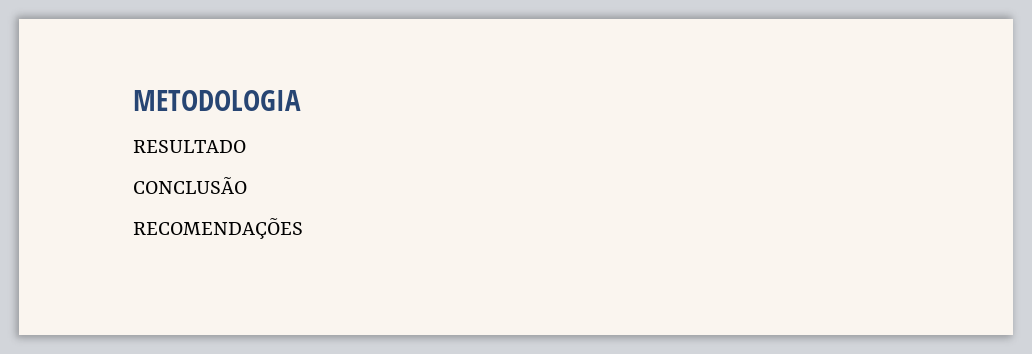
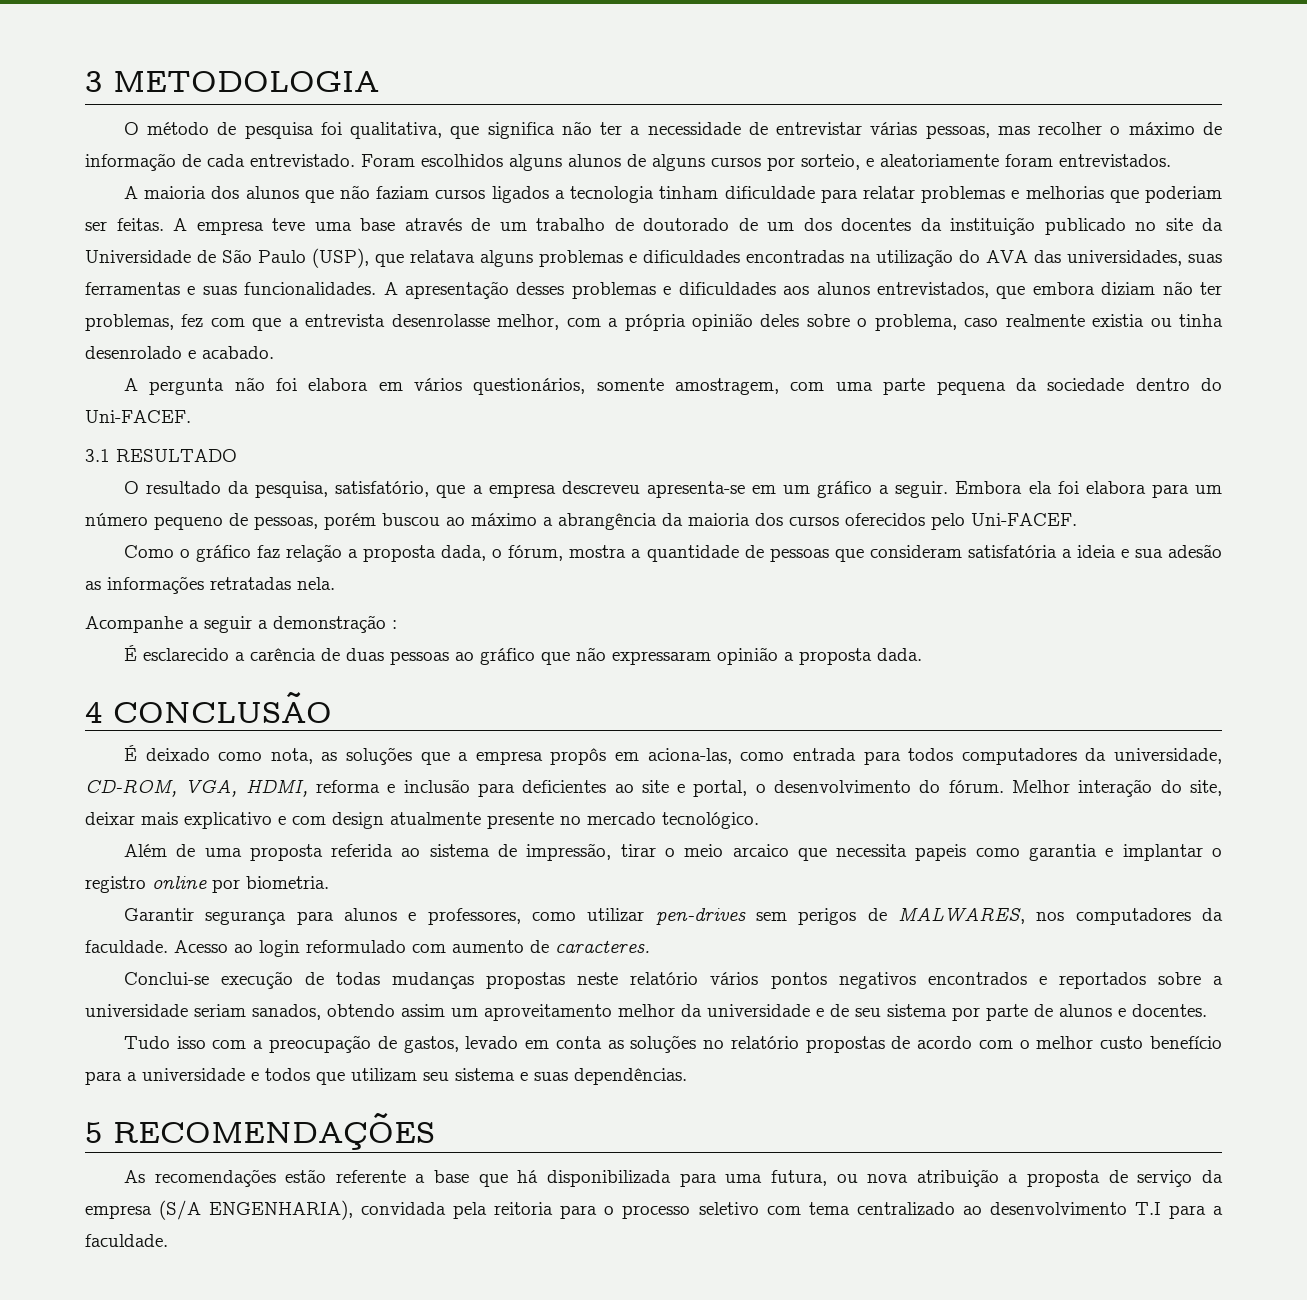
- METODOLOGIA
+ 3 METODOLOGIA
- RESULTADO
- CONCLUSÃO
- RECOMENDAÇÕES
+ O método de pesquisa foi qualitativa, que significa não ter a necessidade de entrevistar várias pessoas, mas recolher o máximo de informação de cada entrevistado. Foram escolhidos alguns alunos de alguns cursos por sorteio, e aleatoriamente foram entrevistados.
+ A maioria dos alunos que não faziam cursos ligados a tecnologia tinham dificuldade para relatar problemas e melhorias que poderiam ser feitas. A empresa teve uma base através de um trabalho de doutorado de um dos docentes da instituição publicado no site da Universidade de São Paulo (USP), que relatava alguns problemas e dificuldades encontradas na utilização do AVA das universidades, suas ferramentas e suas funcionalidades. A apresentação desses problemas e dificuldades aos alunos entrevistados, que embora diziam não ter problemas, fez com que a entrevista desenrolasse melhor, com a própria opinião deles sobre o problema, caso realmente existia ou tinha desenrolado e acabado.
+ A pergunta não foi elabora em vários questionários, somente amostragem, com uma parte pequena da sociedade dentro do Uni-FACEF.
+ 3.1 RESULTADO
+ O resultado da pesquisa, satisfatório, que a empresa descreveu apresenta-se em um gráfico a seguir. Embora ela foi elabora para um número pequeno de pessoas, porém buscou ao máximo a abrangência da maioria dos cursos oferecidos pelo Uni-FACEF.
+ Como o gráfico faz relação a proposta dada, o fórum, mostra a quantidade de pessoas que consideram satisfatória a ideia e sua adesão as informações retratadas nela.
+ Acompanhe a seguir a demonstração :
+ É esclarecido a carência de duas pessoas ao gráfico que não expressaram opinião a proposta dada.
+ 4 CONCLUSÃO
+ É deixado como nota, as soluções que a empresa propôs em aciona-las, como entrada para todos computadores da universidade, CD-ROM, VGA, HDMI, reforma e inclusão para deficientes ao site e portal, o desenvolvimento do fórum. Melhor interação do site, deixar mais explicativo e com design atualmente presente no mercado tecnológico.
+ Além de uma proposta referida ao sistema de impressão, tirar o meio arcaico que necessita papeis como garantia e implantar o registro online por biometria.
+ Garantir segurança para alunos e professores, como utilizar pen-drives sem perigos de MALWARES, nos computadores da faculdade. Acesso ao login reformulado com aumento de caracteres.
+ Conclui-se execução de todas mudanças propostas neste relatório vários pontos negativos encontrados e reportados sobre a universidade seriam sanados, obtendo assim um aproveitamento melhor da universidade e de seu sistema por parte de alunos e docentes.
+ Tudo isso com a preocupação de gastos, levado em conta as soluções no relatório propostas de acordo com o melhor custo benefício para a universidade e todos que utilizam seu sistema e suas dependências.
+ 5 RECOMENDAÇÕES
+ As recomendações estão referente a base que há disponibilizada para uma futura, ou nova atribuição a proposta de serviço da empresa (S/A ENGENHARIA), convidada pela reitoria para o processo seletivo com tema centralizado ao desenvolvimento T.I para a faculdade.

